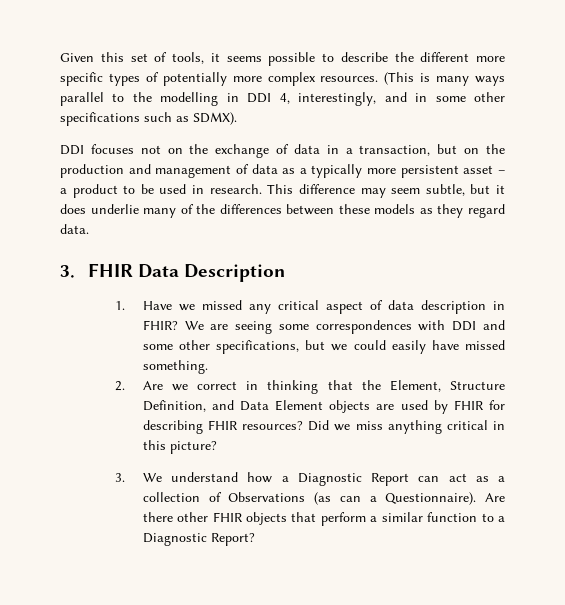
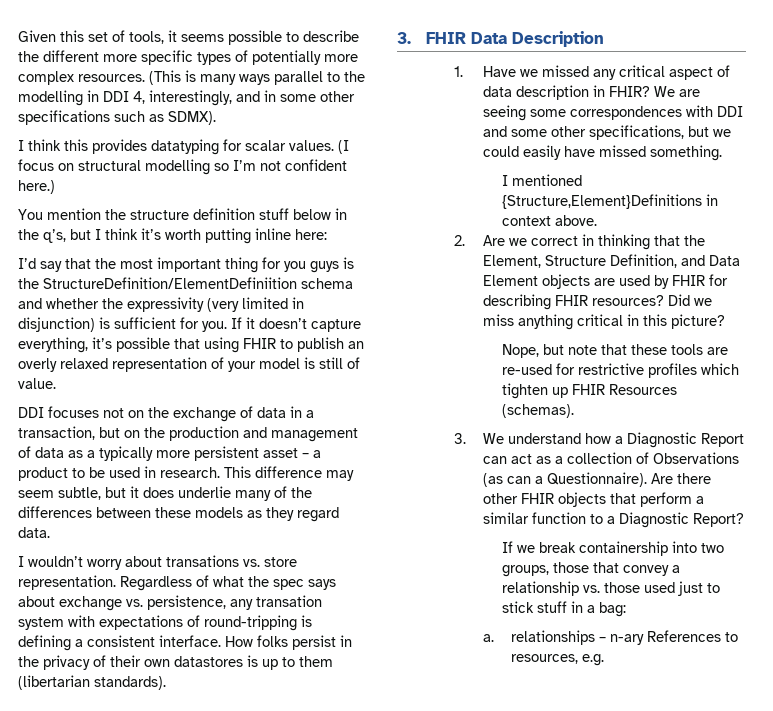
+ I think this provides datatyping for scalar values. (I focus on structural modelling so I’m not confident here.)
+ You mention the structure definition stuff below in the q’s, but I think it’s worth putting inline here:
+ I’d say that the most important thing for you guys is the StructureDefinition/ElementDefiniition schema and whether the expressivity (very limited in disjunction) is sufficient for you. If it doesn’t capture everything, it’s possible that using FHIR to publish an overly relaxed representation of your model is still of value.
+ I wouldn’t worry about transations vs. store representation. Regardless of what the spec says about exchange vs. persistence, any transation system with expectations of round-tripping is defining a consistent interface. How folks persist in the privacy of their own datastores is up to them (libertarian standards).
+ I mentioned {Structure,Element}Definitions in context above.
+ Nope, but note that these tools are re-used for restrictive profiles which tighten up FHIR Resources (schemas).
+ If we break containership into two groups, those that convey a relationship vs. those used just to stick stuff in a bag:
+ a. relationships – n-ary References to resources, e.g.

